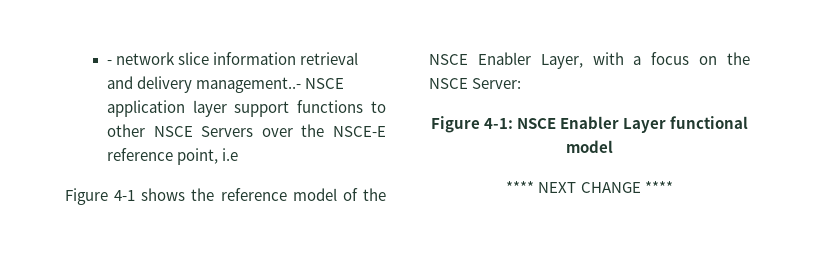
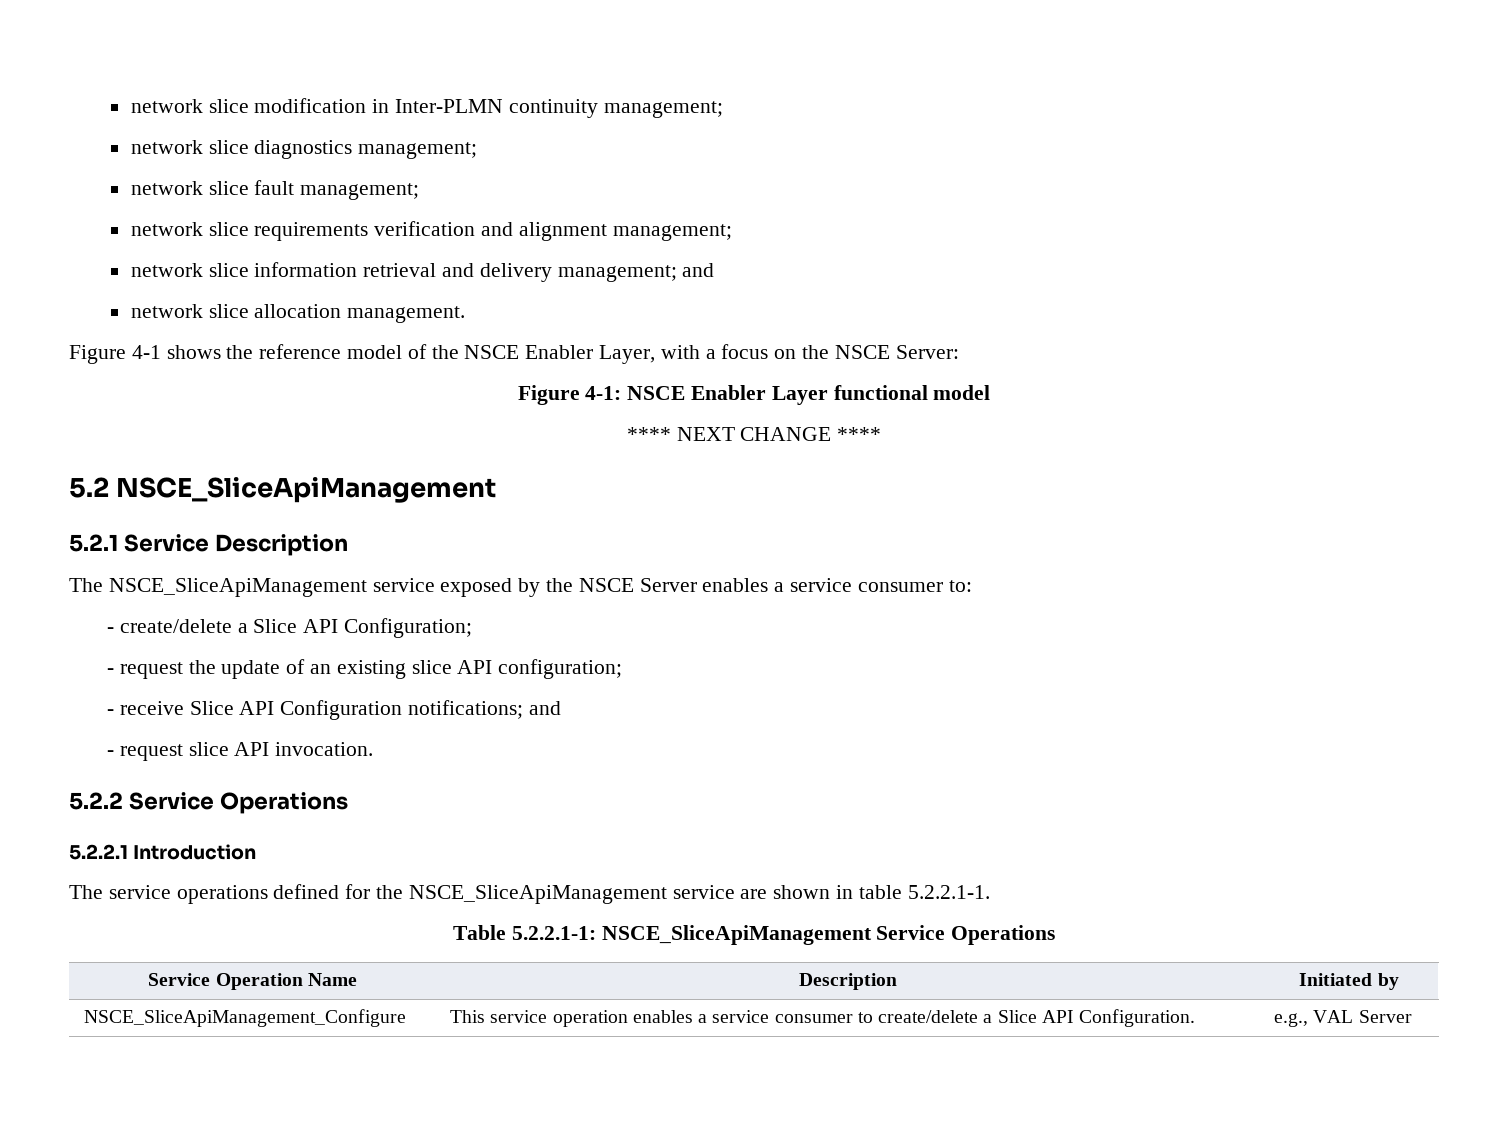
- - network slice information retrieval and delivery management..- NSCE application layer support functions to other NSCE Servers over the NSCE-E reference point, i.e
+ network slice modification in Inter-PLMN continuity management;
+ network slice diagnostics management;
+ network slice fault management;
+ network slice requirements verification and alignment management;
+ network slice information retrieval and delivery management; and
+ network slice allocation management.
+ 5.2 NSCE_SliceApiManagement
+ 5.2.1 Service Description
+ The NSCE_SliceApiManagement service exposed by the NSCE Server enables a service consumer to:
+ - create/delete a Slice API Configuration;
+ - request the update of an existing slice API configuration;
+ - receive Slice API Configuration notifications; and
+ - request slice API invocation.
+ 5.2.2 Service Operations
+ 5.2.2.1 Introduction
+ The service operations defined for the NSCE_SliceApiManagement service are shown in table 5.2.2.1-1.
+ Table 5.2.2.1-1: NSCE_SliceApiManagement Service Operations
+ Service Operation Name | Description | Initiated by
+ NSCE_SliceApiManagement_Configure | This service operation enables a service consumer to create/delete a Slice API Configuration. | e.g., VAL Server

